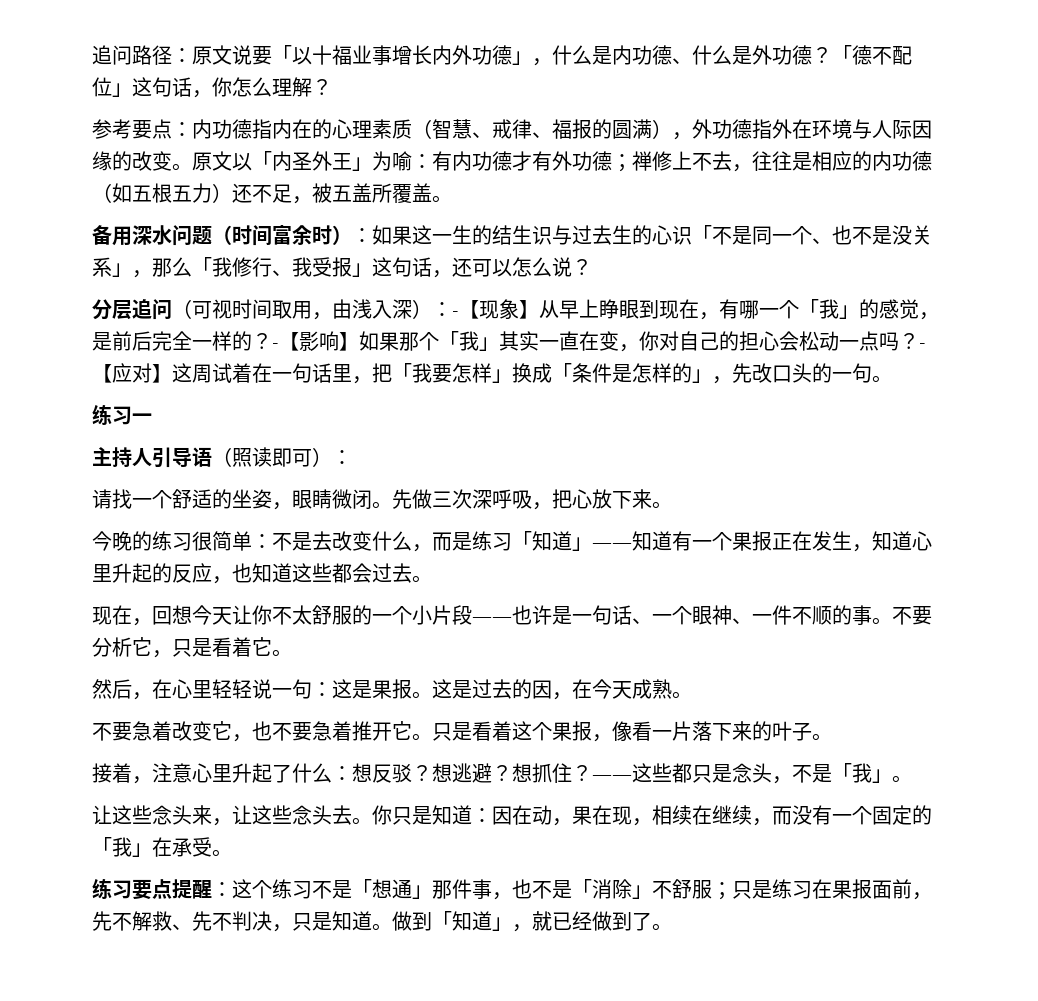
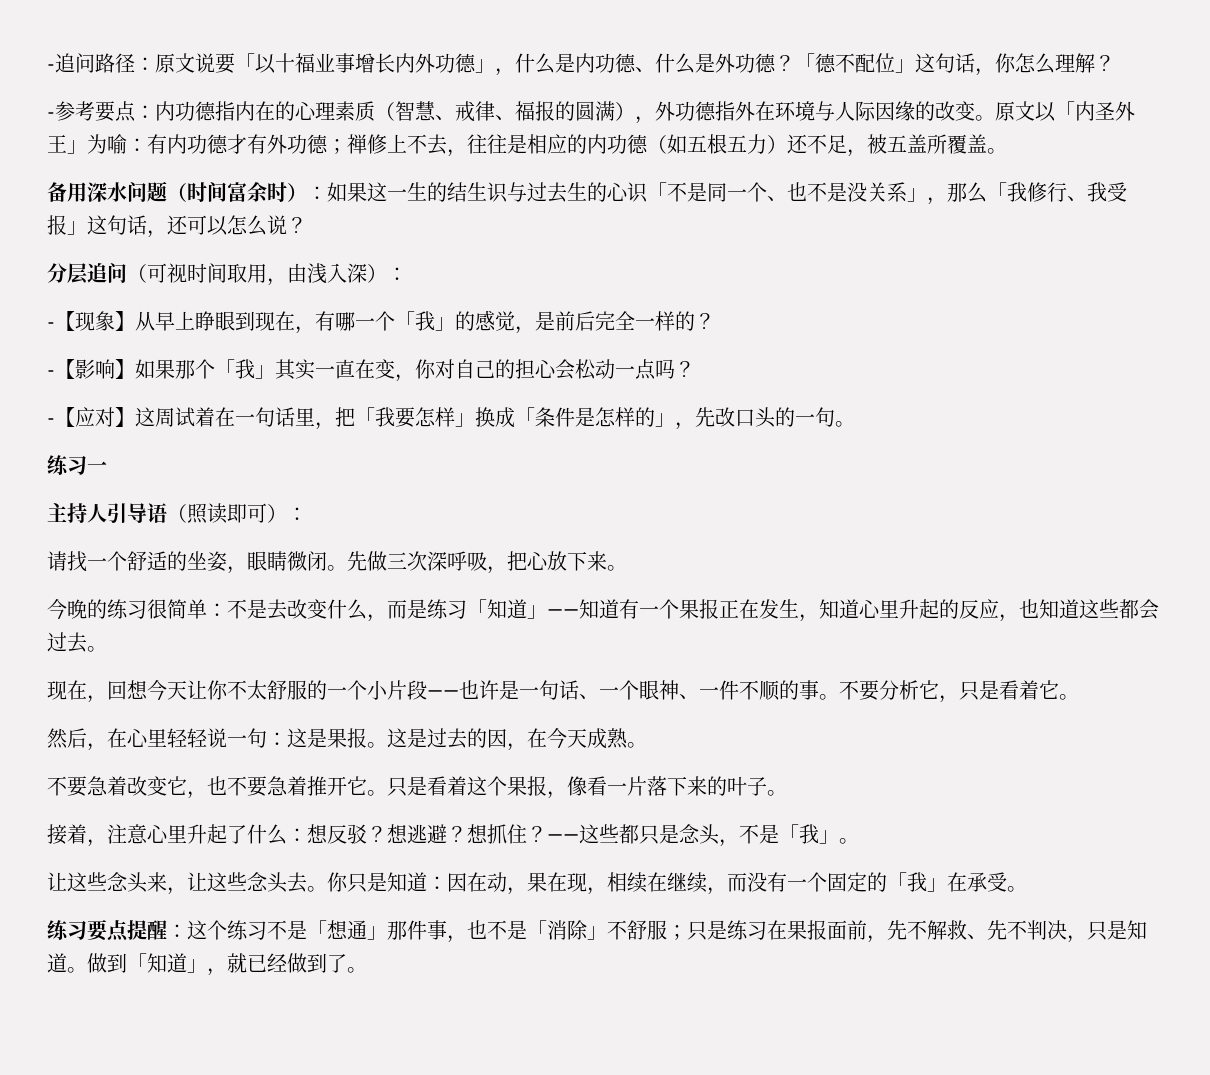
- 追问路径：原文说要「以十福业事增长内外功德」，什么是内功德、什么是外功德？
+ -追问路径：原文说要「以十福业事增长内外功德」，什么是内功德、什么是外功德？
- 参考要点：内功德指内在的心理素质（智慧、戒律、福报的圆满），外功德指外在环境与人际因缘的改变。
+ -参考要点：内功德指内在的心理素质（智慧、戒律、福报的圆满），外功德指外在环境与人际因缘的改变。
- 分层追问（可视时间取用，由浅入深）：-【现象】从早上睁眼到现在，有哪一个「我」的感觉，是前后完全一样的？-【影响】如果那个「我」其实一直在变，你对自己的担心会松动一点吗？-【应对】这周试着在一句话里，把「我要怎样」换成「条件是怎样的」，先改口头的一句。
+ 分层追问（可视时间取用，由浅入深）：
+ -【现象】从早上睁眼到现在，有哪一个「我」的感觉，是前后完全一样的？
+ -【影响】如果那个「我」其实一直在变，你对自己的担心会松动一点吗？
+ -【应对】这周试着在一句话里，把「我要怎样」换成「条件是怎样的」，先改口头的一句。

